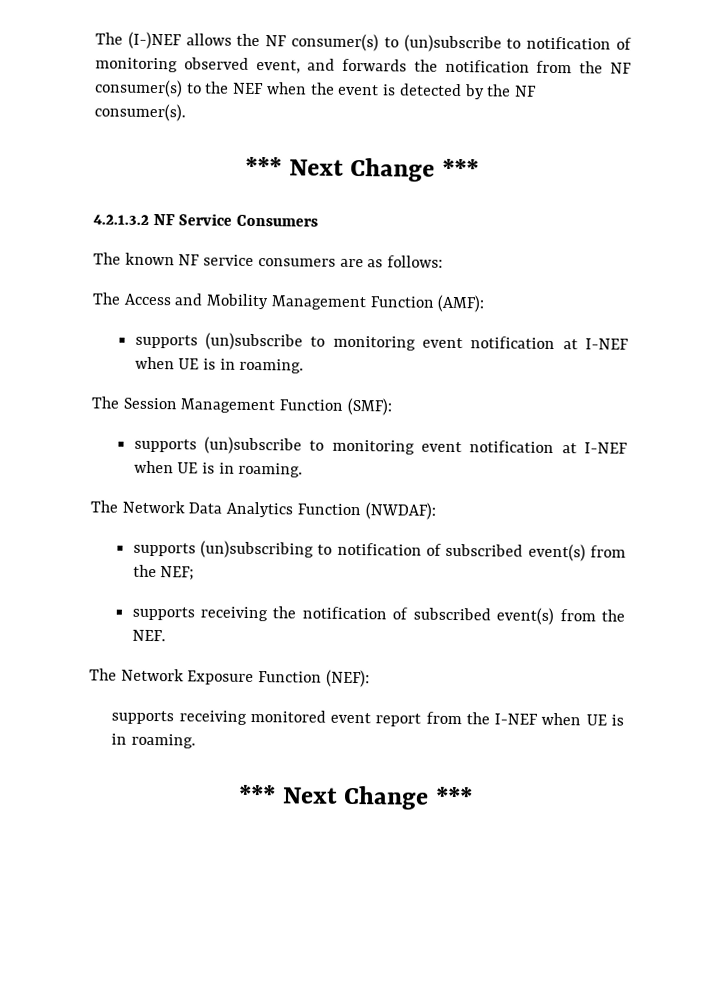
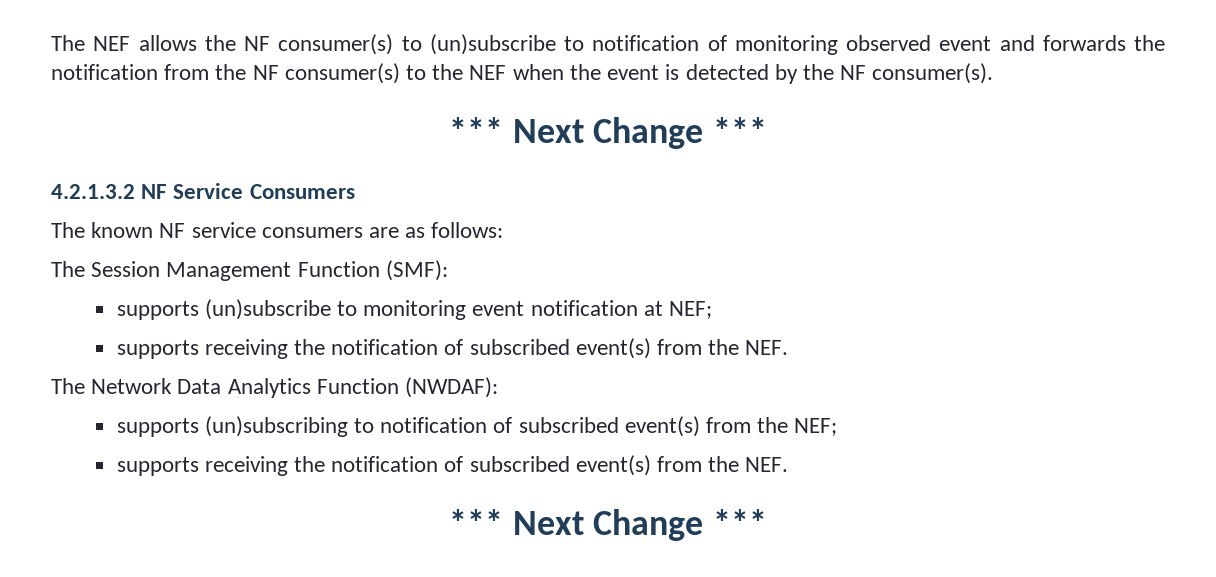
- The (I-)NEF allows the NF consumer(s) to (un)subscribe to notification of monitoring observed event, and forwards the notification from the NF consumer(s) to the NEF when the event is detected by the NF consumer(s).
+ The NEF allows the NF consumer(s) to (un)subscribe to notification of monitoring observed event and forwards the notification from the NF consumer(s) to the NEF when the event is detected by the NF consumer(s).
- The Access and Mobility Management Function (AMF):
- supports (un)subscribe to monitoring event notification at I-NEF when UE is in roaming.
  The Session Management Function (SMF):
- supports (un)subscribe to monitoring event notification at I-NEF when UE is in roaming.
+ supports (un)subscribe to monitoring event notification at NEF;
+ supports receiving the notification of subscribed event(s) from the NEF.
- The Network Exposure Function (NEF):
- supports receiving monitored event report from the I-NEF when UE is in roaming.

